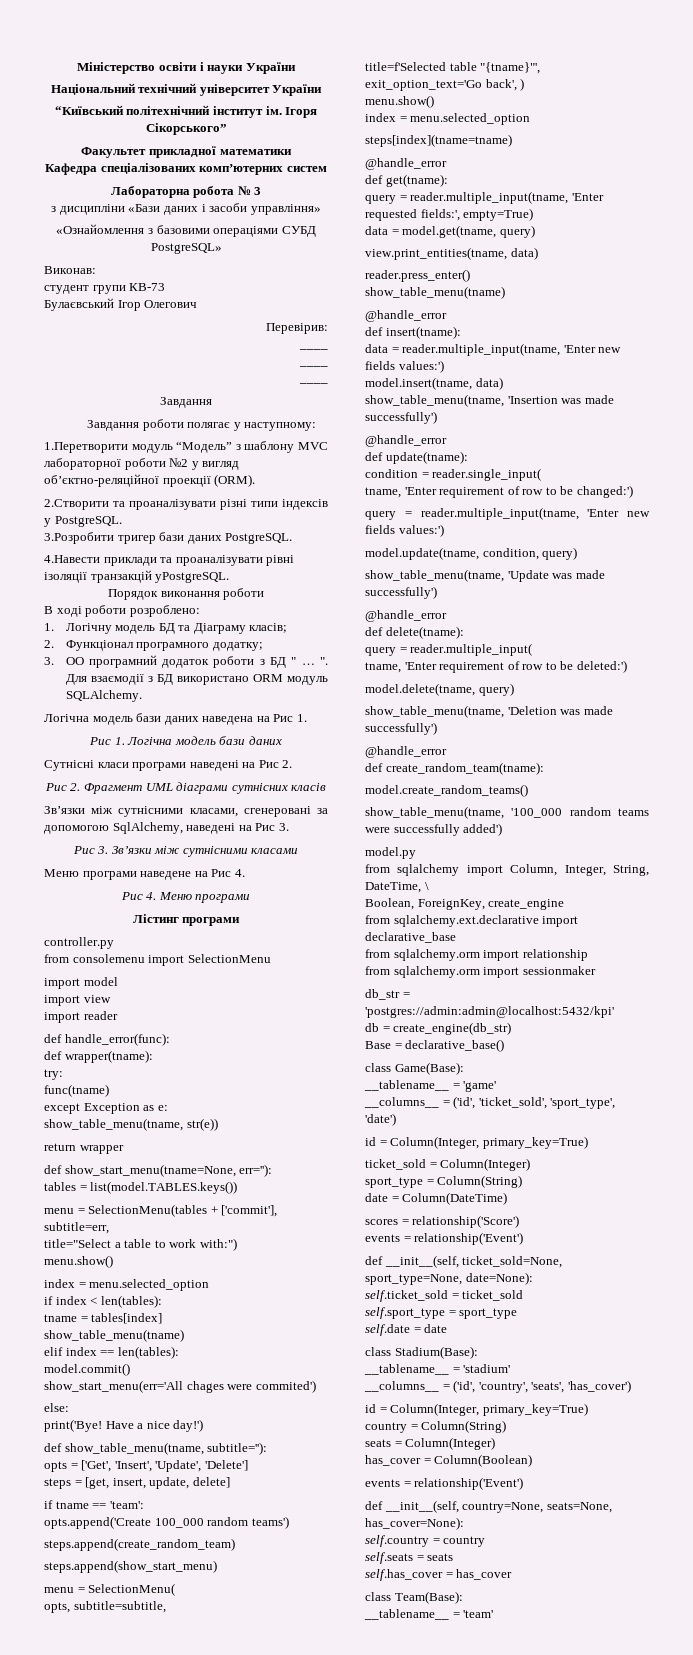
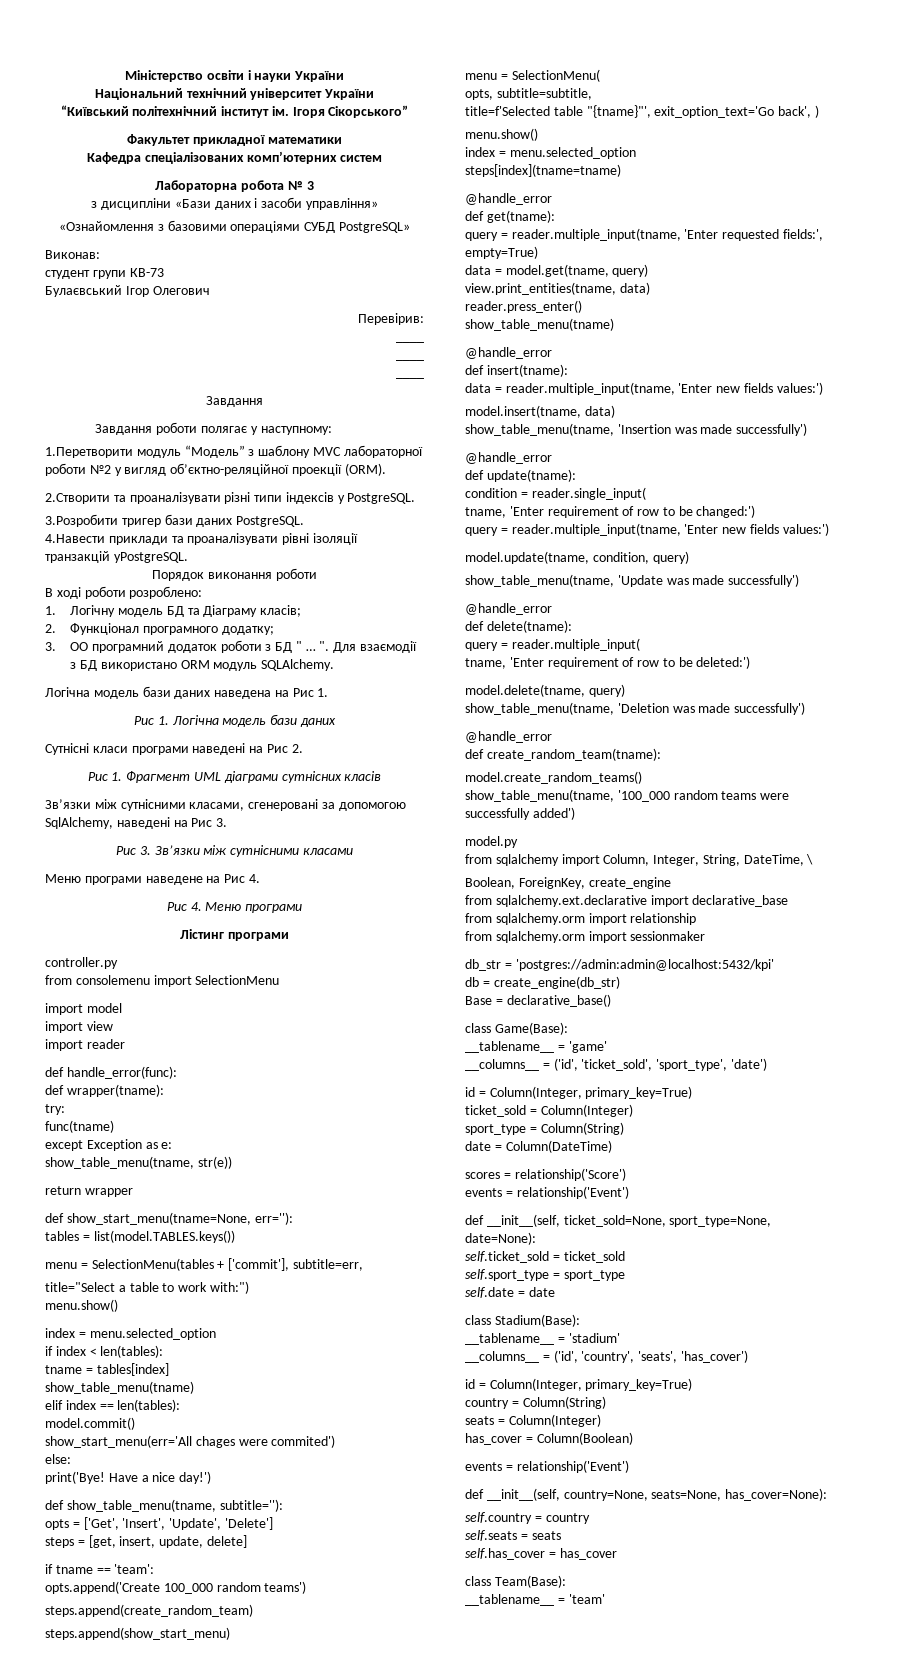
- Рис 2. Фрагмент UML діаграми сутнісних класів
+ Рис 1. Фрагмент UML діаграми сутнісних класів

